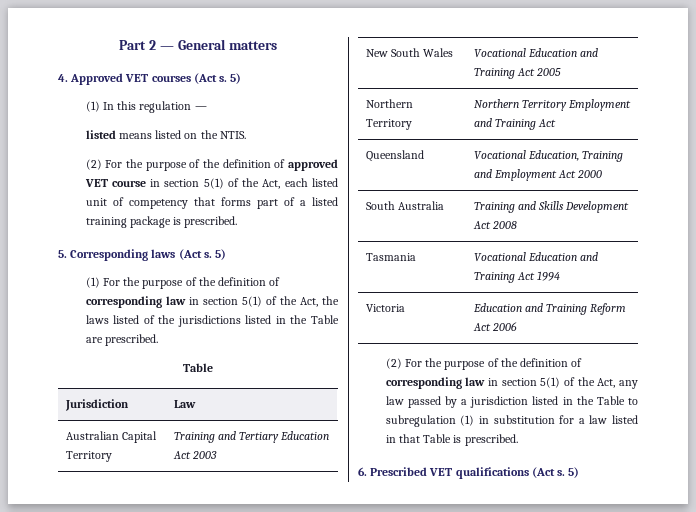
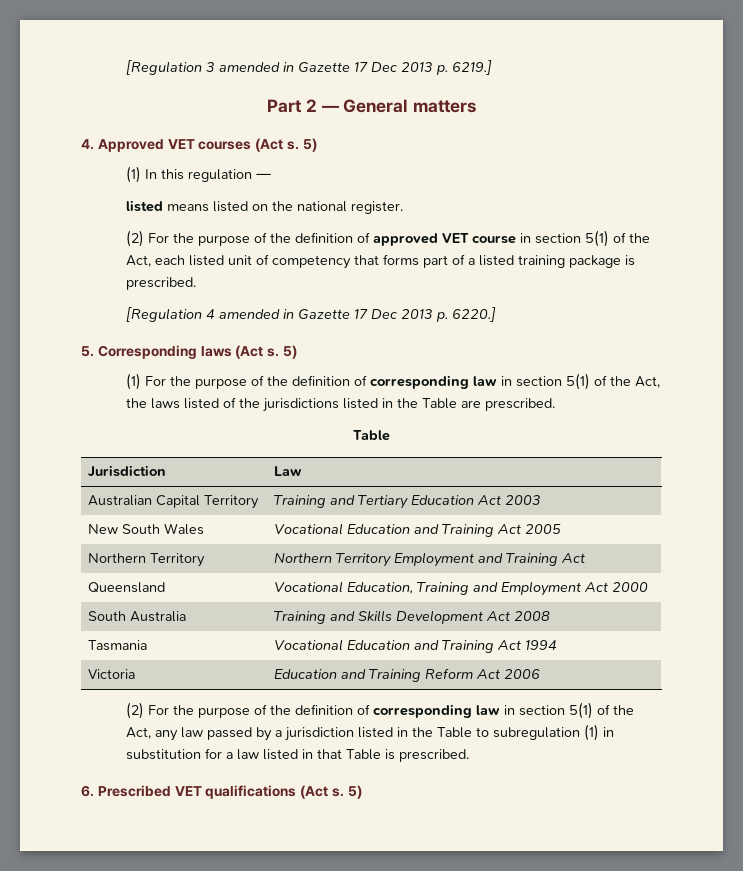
+ [Regulation 3 amended in Gazette 17 Dec 2013 p. 6219.]
- listed means listed on the NTIS.
+ listed means listed on the national register.
+ [Regulation 4 amended in Gazette 17 Dec 2013 p. 6220.]

